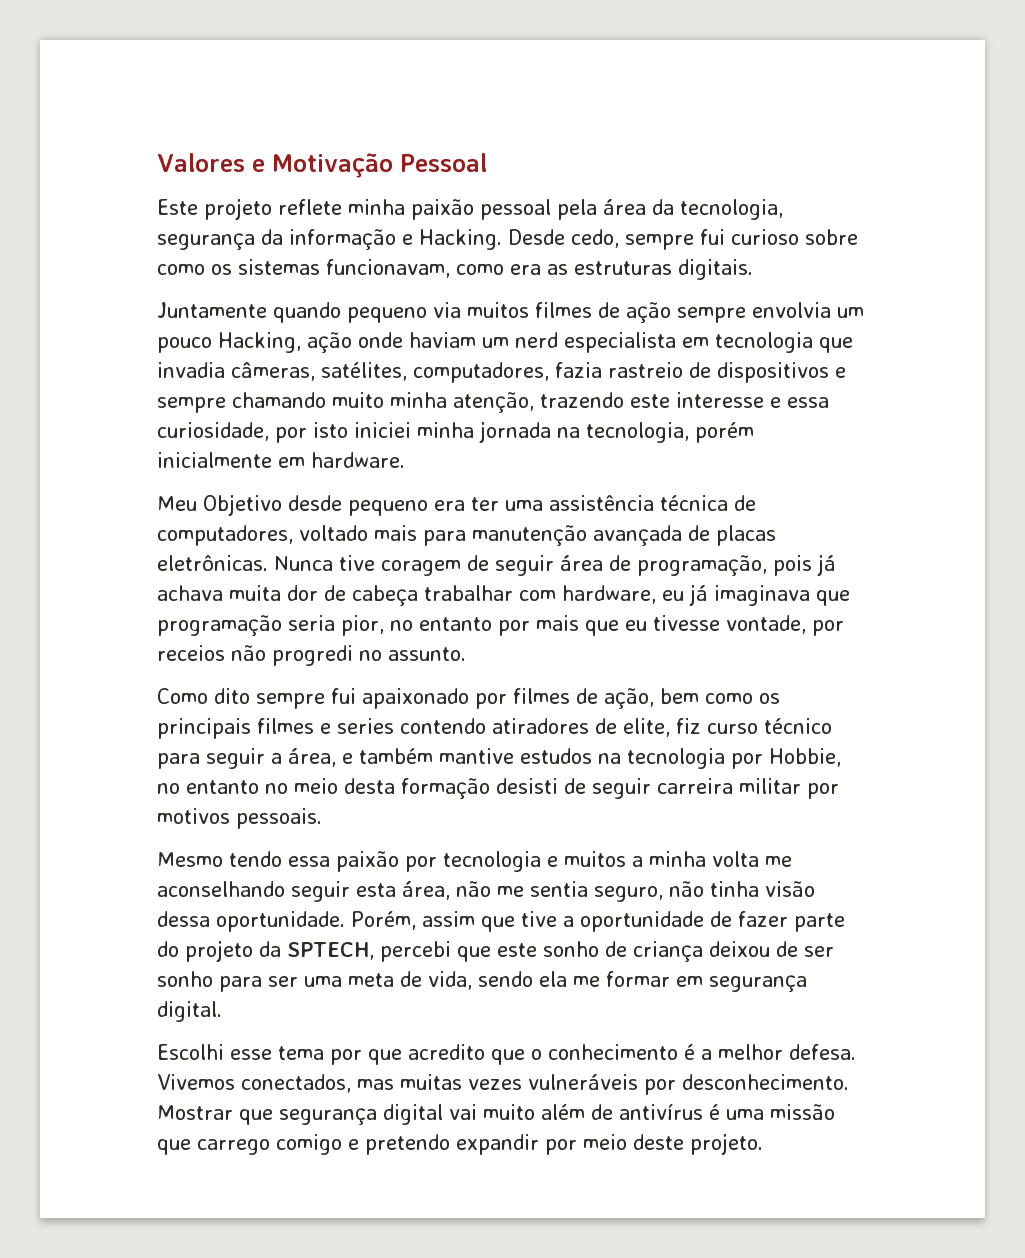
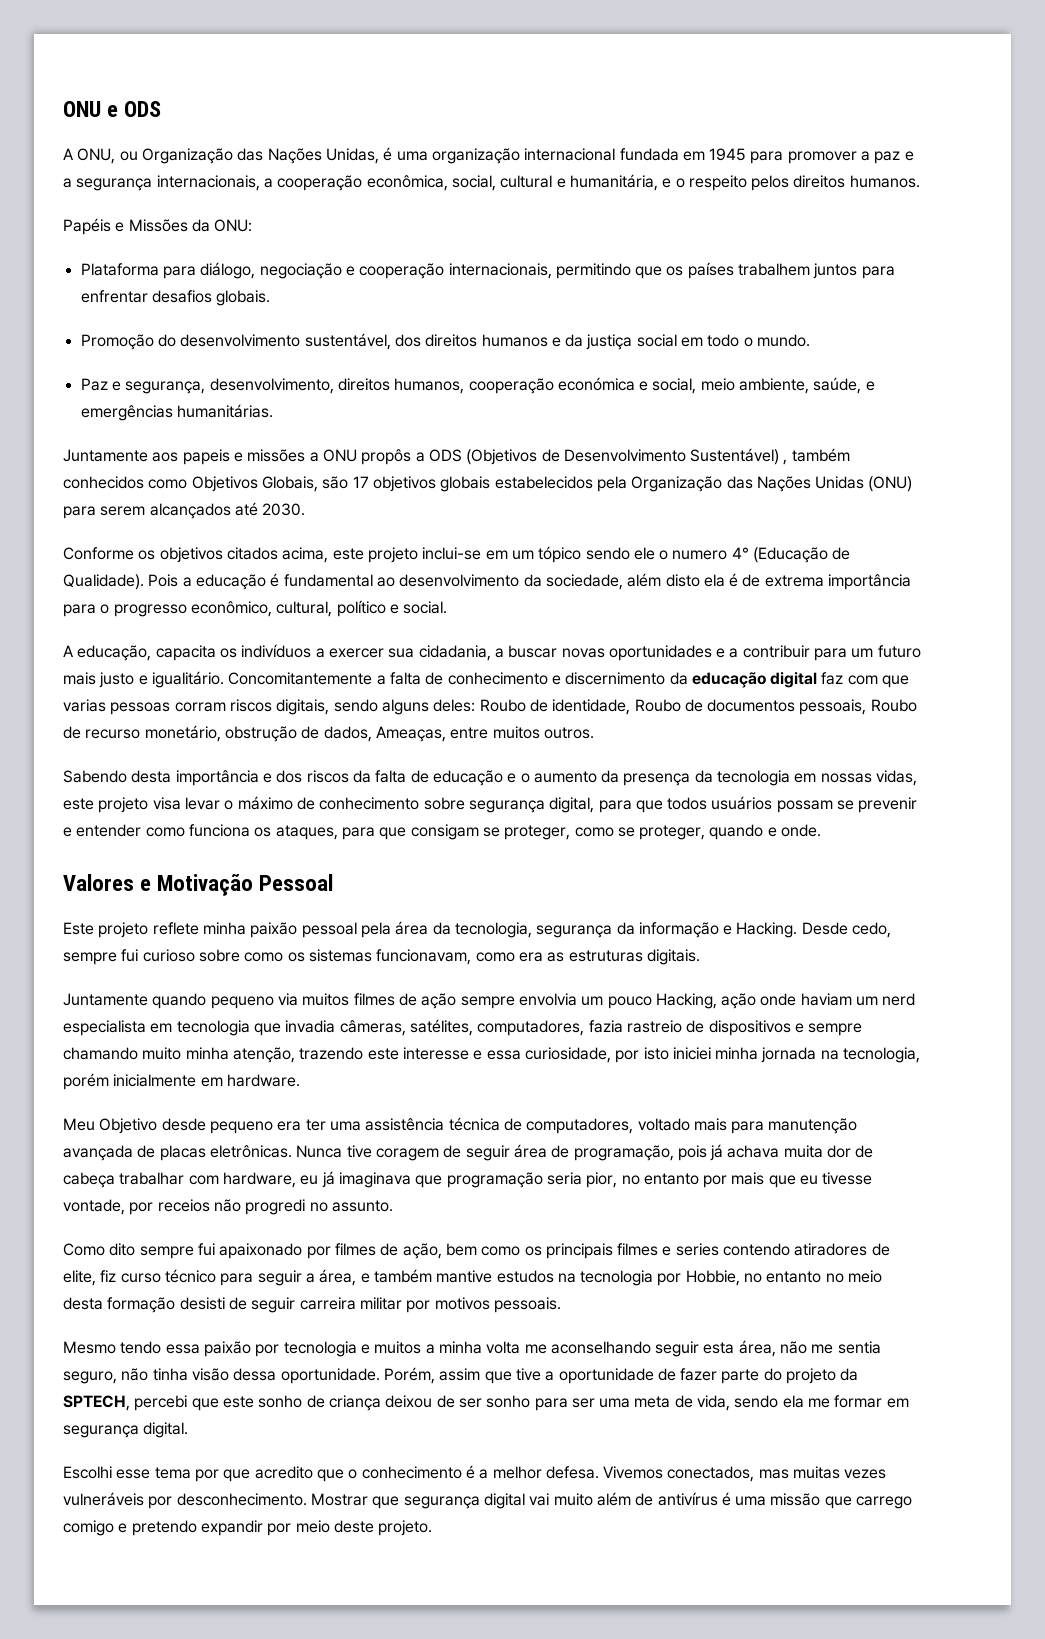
+ ONU e ODS
+ A ONU, ou Organização das Nações Unidas, é uma organização internacional fundada em 1945 para promover a paz e a segurança internacionais, a cooperação econômica, social, cultural e humanitária, e o respeito pelos direitos humanos.
+ Papéis e Missões da ONU:
+ Plataforma para diálogo, negociação e cooperação internacionais, permitindo que os países trabalhem juntos para enfrentar desafios globais.
+ Promoção do desenvolvimento sustentável, dos direitos humanos e da justiça social em todo o mundo.
+ Paz e segurança, desenvolvimento, direitos humanos, cooperação económica e social, meio ambiente, saúde, e emergências humanitárias.
+ Juntamente aos papeis e missões a ONU propôs a ODS (Objetivos de Desenvolvimento Sustentável) , também conhecidos como Objetivos Globais, são 17 objetivos globais estabelecidos pela Organização das Nações Unidas (ONU) para serem alcançados até 2030.
+ Conforme os objetivos citados acima, este projeto inclui-se em um tópico sendo ele o numero 4° (Educação de Qualidade). Pois a educação é fundamental ao desenvolvimento da sociedade, além disto ela é de extrema importância para o progresso econômico, cultural, político e social.
+ A educação, capacita os indivíduos a exercer sua cidadania, a buscar novas oportunidades e a contribuir para um futuro mais justo e igualitário. Concomitantemente a falta de conhecimento e discernimento da educação digital faz com que varias pessoas corram riscos digitais, sendo alguns deles: Roubo de identidade, Roubo de documentos pessoais, Roubo de recurso monetário, obstrução de dados, Ameaças, entre muitos outros.
+ Sabendo desta importância e dos riscos da falta de educação e o aumento da presença da tecnologia em nossas vidas, este projeto visa levar o máximo de conhecimento sobre segurança digital, para que todos usuários possam se prevenir e entender como funciona os ataques, para que consigam se proteger, como se proteger, quando e onde.

